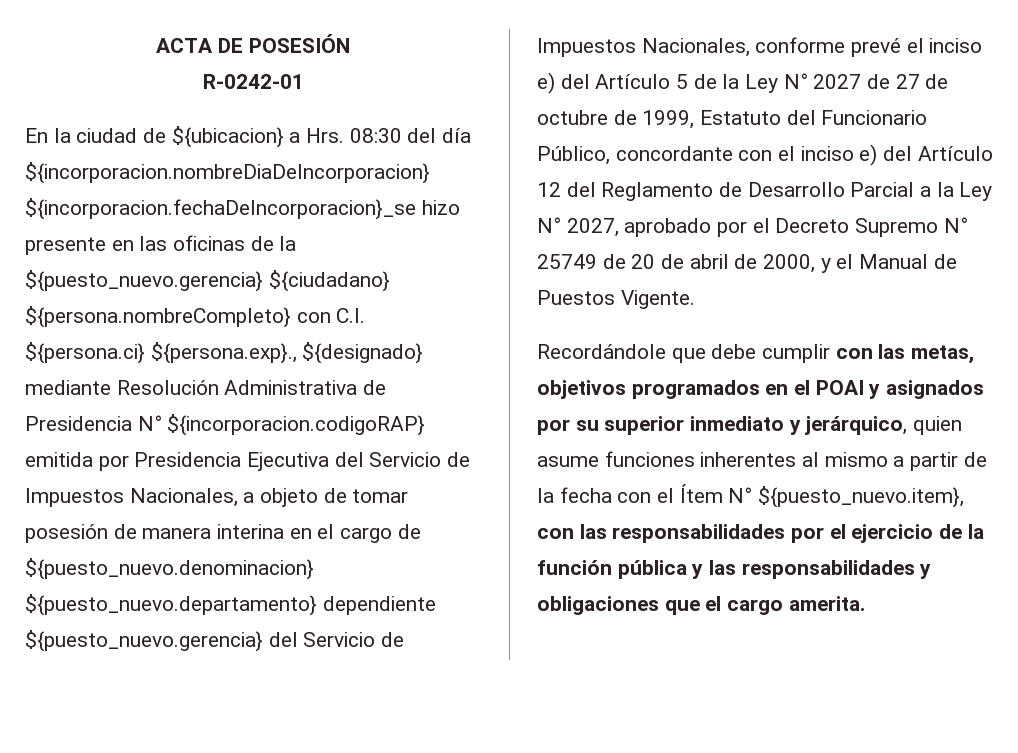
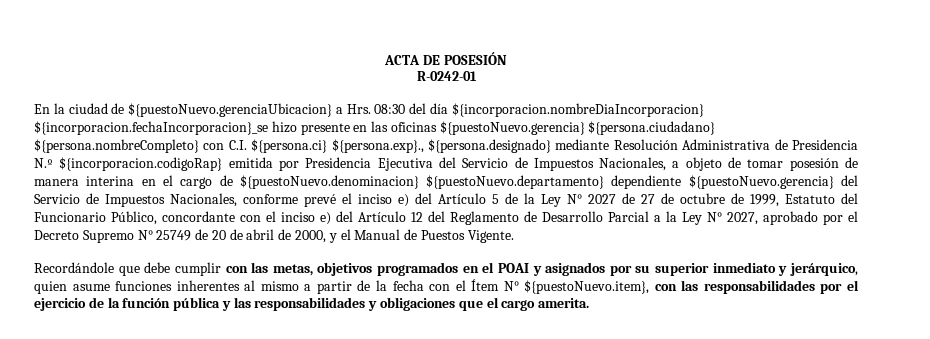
- En la ciudad de ${ubicacion} a Hrs. 08:30 del día ${incorporacion.nombreDiaDeIncorporacion} ${incorporacion.fechaDeIncorporacion}_se hizo presente en las oficinas de la ${puesto_nuevo.gerencia} ${ciudadano} ${persona.nombreCompleto} con C.I. ${persona.ci} ${persona.exp}., ${designado} mediante Resolución Administrativa de Presidencia N° ${incorporacion.codigoRAP} emitida por Presidencia Ejecutiva del Servicio de Impuestos Nacionales, a objeto de tomar posesión de manera interina en el cargo de ${puesto_nuevo.denominacion} ${puesto_nuevo.departamento} dependiente ${puesto_nuevo.gerencia} del Servicio de Impuestos Nacionales, conforme prevé el inciso e) del Artículo 5 de la Ley N° 2027 de 27 de octubre de 1999, Estatuto del Funcionario Público, concordante con el inciso e) del Artículo 12 del Reglamento de Desarrollo Parcial a la Ley N° 2027, aprobado por el Decreto Supremo N° 25749 de 20 de abril de 2000, y el Manual de Puestos Vigente.
+ En la ciudad de ${puestoNuevo.gerenciaUbicacion} a Hrs. 08:30 del día ${incorporacion.nombreDiaIncorporacion} ${incorporacion.fechaIncorporacion}_se hizo presente en las oficinas ${puestoNuevo.gerencia} ${persona.ciudadano} ${persona.nombreCompleto} con C.I. ${persona.ci} ${persona.exp}., ${persona.designado} mediante Resolución Administrativa de Presidencia N.º ${incorporacion.codigoRap} emitida por Presidencia Ejecutiva del Servicio de Impuestos Nacionales, a objeto de tomar posesión de manera interina en el cargo de ${puestoNuevo.denominacion} ${puestoNuevo.departamento} dependiente ${puestoNuevo.gerencia} del Servicio de Impuestos Nacionales, conforme prevé el inciso e) del Artículo 5 de la Ley N° 2027 de 27 de octubre de 1999, Estatuto del Funcionario Público, concordante con el inciso e) del Artículo 12 del Reglamento de Desarrollo Parcial a la Ley N° 2027, aprobado por el Decreto Supremo N° 25749 de 20 de abril de 2000, y el Manual de Puestos Vigente.
- Recordándole que debe cumplir con las metas, objetivos programados en el POAI y asignados por su superior inmediato y jerárquico, quien asume funciones inherentes al mismo a partir de la fecha con el Ítem N° ${puesto_nuevo.item}, con las responsabilidades por el ejercicio de la función pública y las responsabilidades y obligaciones que el cargo amerita.
+ Recordándole que debe cumplir con las metas, objetivos programados en el POAI y asignados por su superior inmediato y jerárquico, quien asume funciones inherentes al mismo a partir de la fecha con el Ítem N° ${puestoNuevo.item}, con las responsabilidades por el ejercicio de la función pública y las responsabilidades y obligaciones que el cargo amerita.

